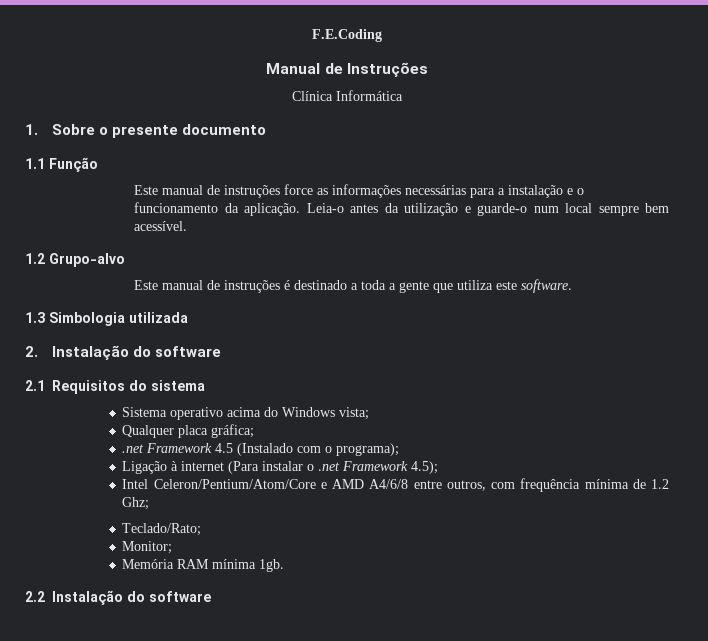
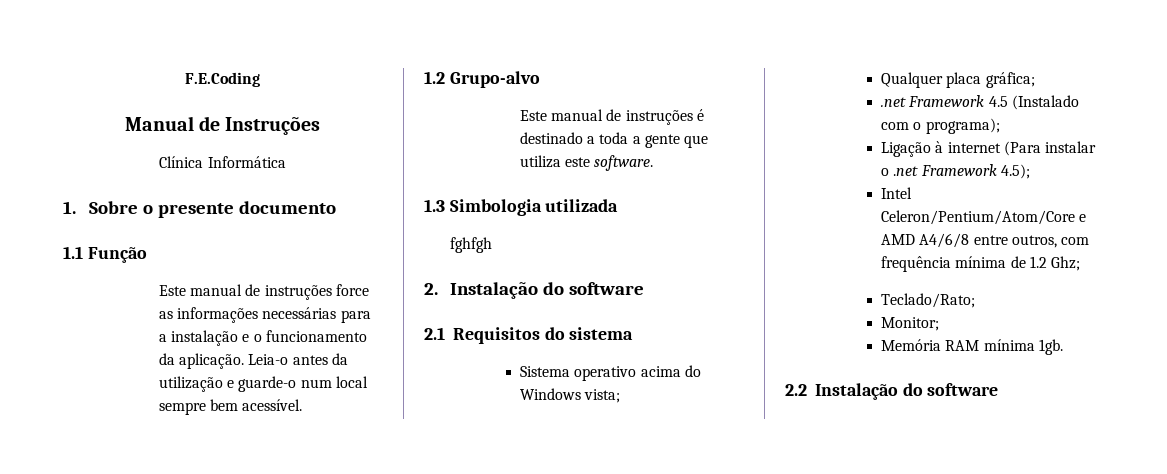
+ fghfgh

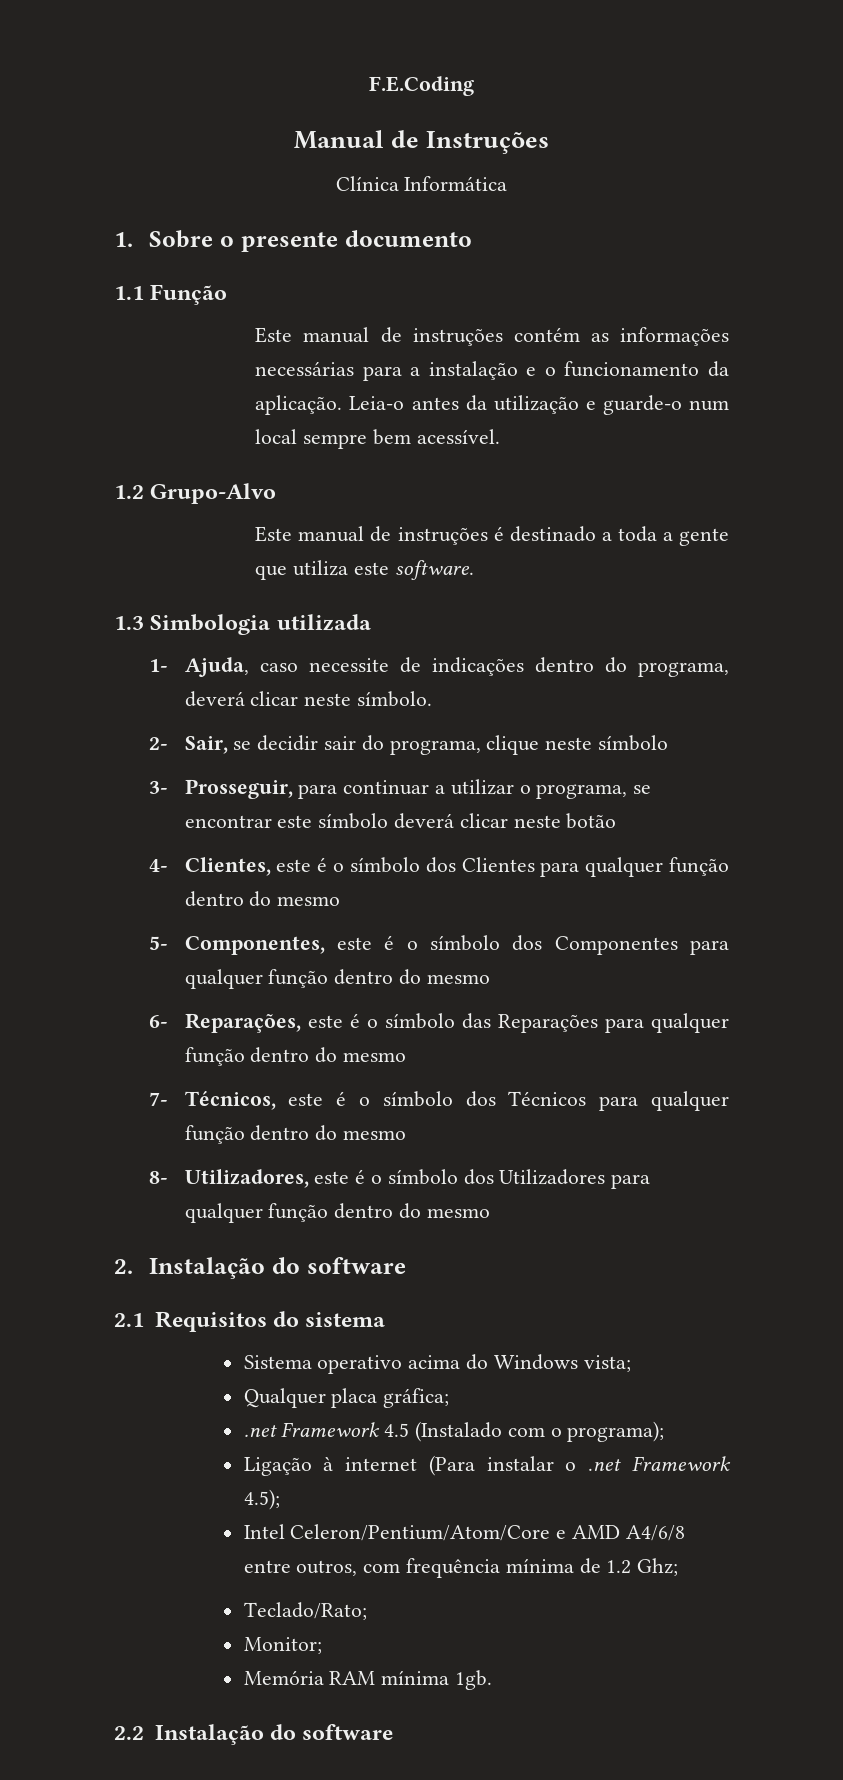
- Este manual de instruções force as informações necessárias para a instalação e o funcionamento da aplicação.
+ Este manual de instruções contém as informações necessárias para a instalação e o funcionamento da aplicação.
- 1.2 Grupo-alvo
+ 1.2 Grupo-Alvo
- fghfgh
+ 1- Ajuda, caso necessite de indicações dentro do programa, deverá clicar neste símbolo.
+ 2- Sair, se decidir sair do programa, clique neste símbolo
+ 3- Prosseguir, para continuar a utilizar o programa, se encontrar este símbolo deverá clicar neste botão
+ 4- Clientes, este é o símbolo dos Clientes para qualquer função dentro do mesmo
+ 5- Componentes, este é o símbolo dos Componentes para qualquer função dentro do mesmo
+ 6- Reparações, este é o símbolo das Reparações para qualquer função dentro do mesmo
+ 7- Técnicos, este é o símbolo dos Técnicos para qualquer função dentro do mesmo
+ 8- Utilizadores, este é o símbolo dos Utilizadores para qualquer função dentro do mesmo

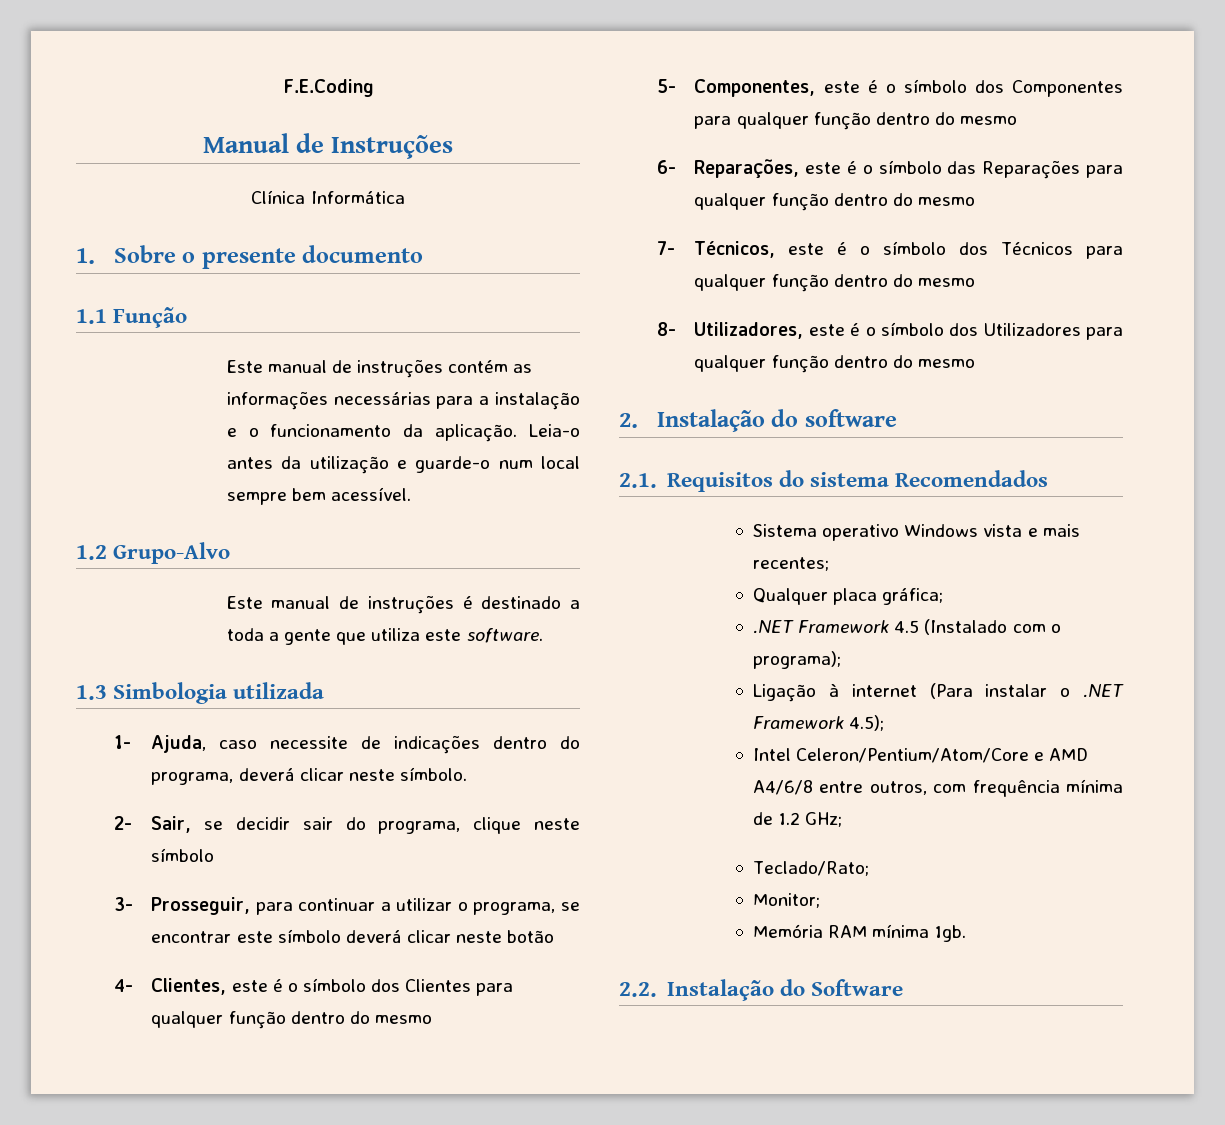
- 2.1 Requisitos do sistema
+ 2.1. Requisitos do sistema Recomendados
- Sistema operativo acima do Windows vista;
+ Sistema operativo Windows vista e mais recentes;
- .net Framework 4.5 (Instalado com o programa);
+ .NET Framework 4.5 (Instalado com o programa);
- Ligação à internet (Para instalar o .net Framework 4.5);
+ Ligação à internet (Para instalar o .NET Framework 4.5);
- Intel Celeron/Pentium/Atom/Core e AMD A4/6/8 entre outros, com frequência mínima de 1.2 Ghz;
+ Intel Celeron/Pentium/Atom/Core e AMD A4/6/8 entre outros, com frequência mínima de 1.2 GHz;
- 2.2 Instalação do software
+ 2.2. Instalação do Software

